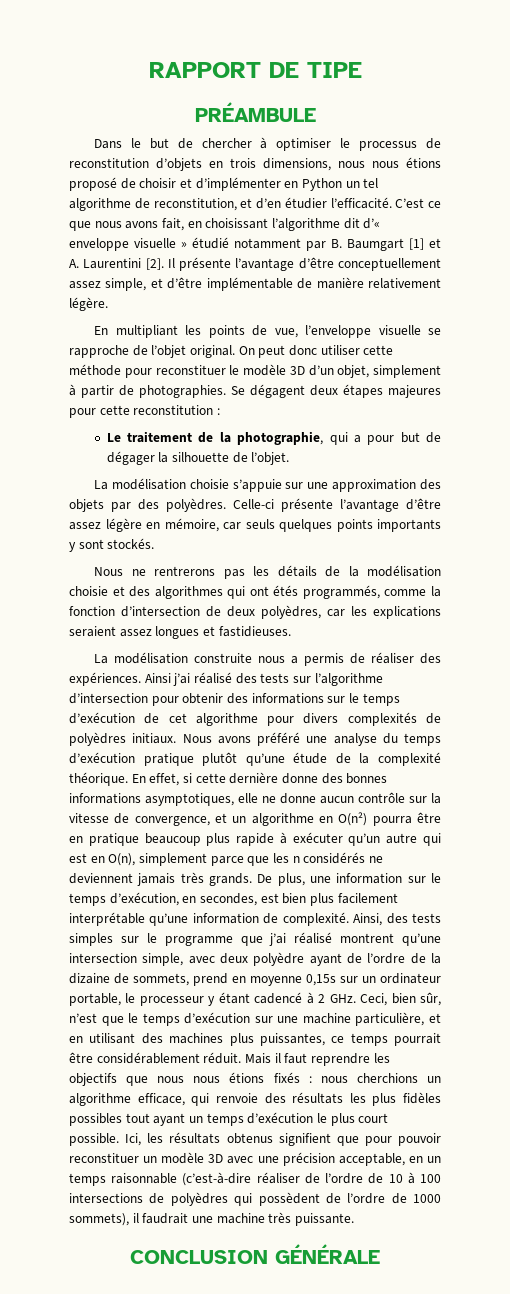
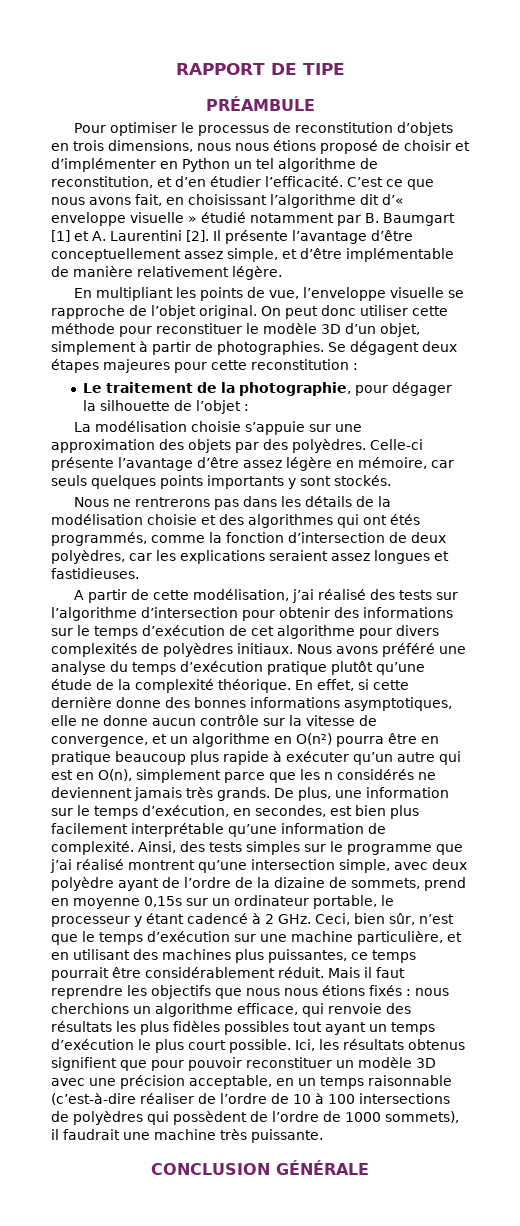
- Dans le but de chercher à optimiser le processus de reconstitution d’objets en trois dimensions, nous nous étions proposé de choisir et d’implémenter en Python un tel algorithme de reconstitution, et d’en étudier l’efficacité.
+ Pour optimiser le processus de reconstitution d’objets en trois dimensions, nous nous étions proposé de choisir et d’implémenter en Python un tel algorithme de reconstitution, et d’en étudier l’efficacité.
- Le traitement de la photographie, qui a pour but de dégager la silhouette de l’objet.
+ Le traitement de la photographie, pour dégager la silhouette de l’objet :
- Nous ne rentrerons pas les détails de la modélisation choisie et des algorithmes qui ont étés programmés, comme la fonction d’intersection de deux polyèdres, car les explications seraient assez longues et fastidieuses.
+ Nous ne rentrerons pas dans les détails de la modélisation choisie et des algorithmes qui ont étés programmés, comme la fonction d’intersection de deux polyèdres, car les explications seraient assez longues et fastidieuses.
- La modélisation construite nous a permis de réaliser des expériences. Ainsi j’ai réalisé des tests sur l’algorithme d’intersection pour obtenir des informations sur le temps d’exécution de cet algorithme pour divers complexités de polyèdres initiaux.
+ A partir de cette modélisation, j’ai réalisé des tests sur l’algorithme d’intersection pour obtenir des informations sur le temps d’exécution de cet algorithme pour divers complexités de polyèdres initiaux.

